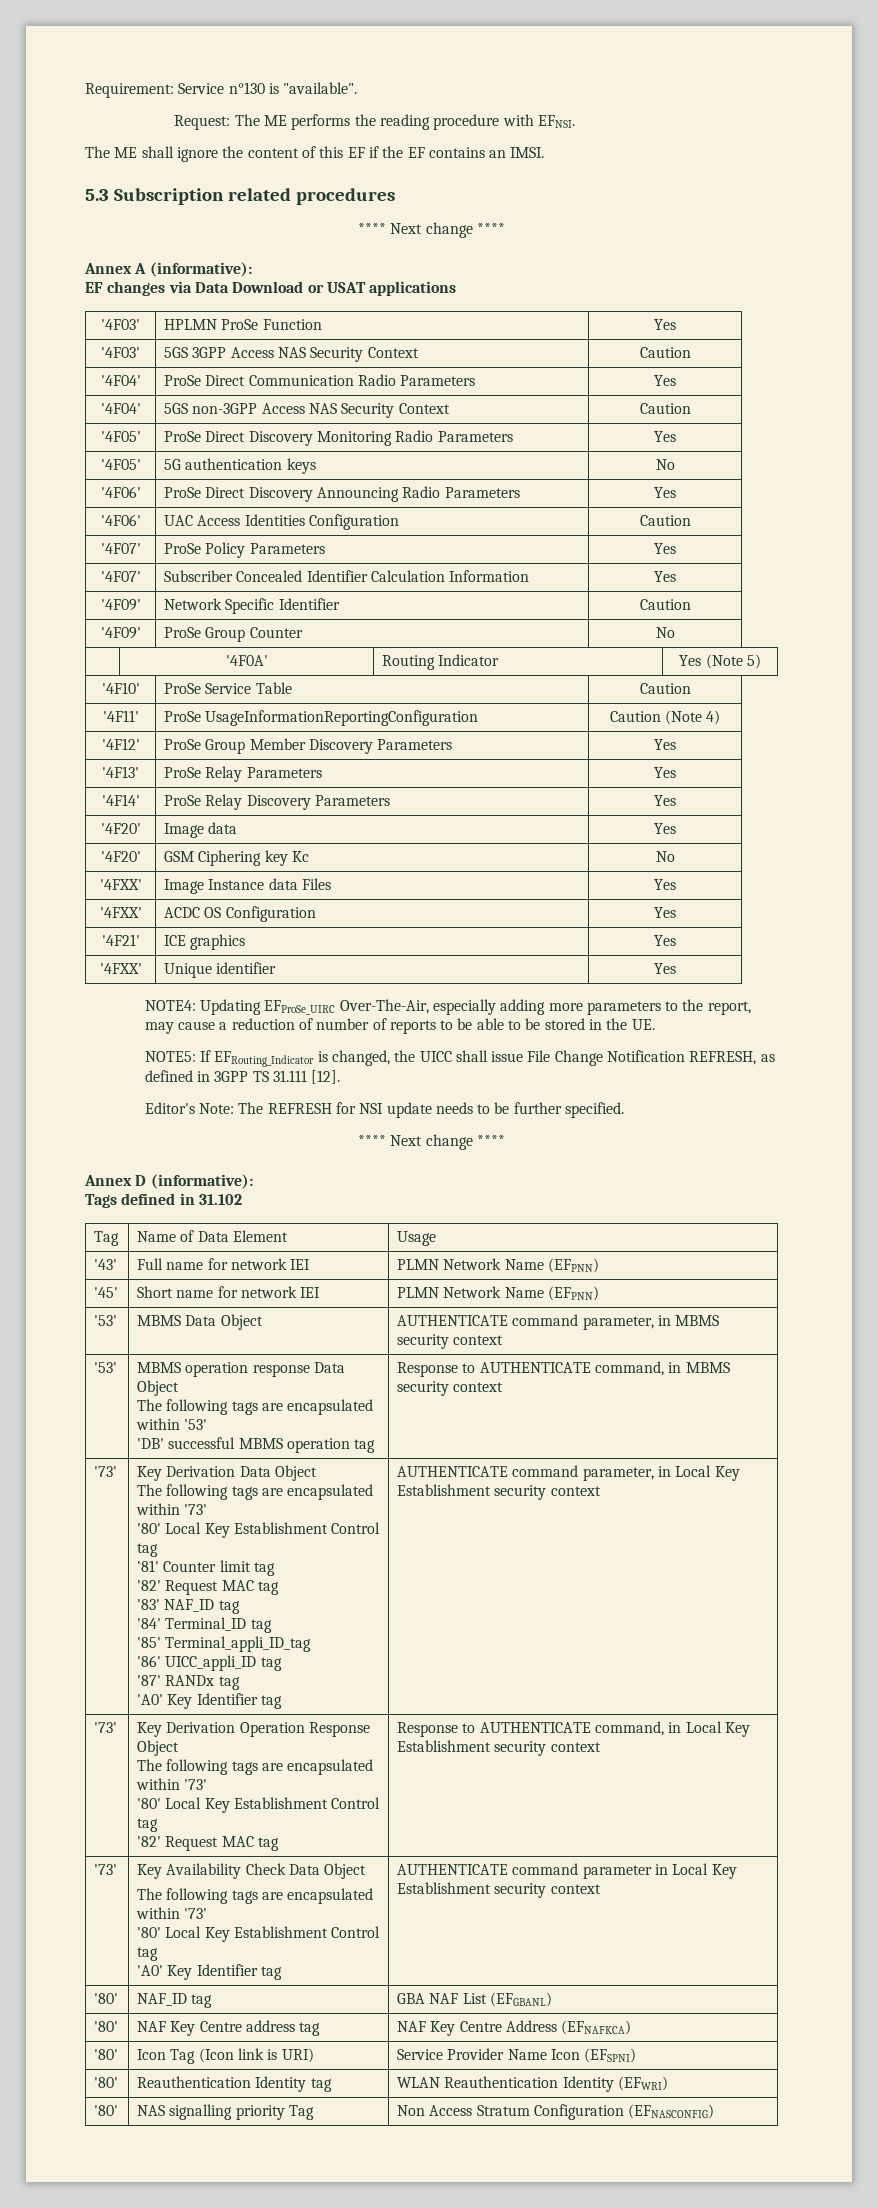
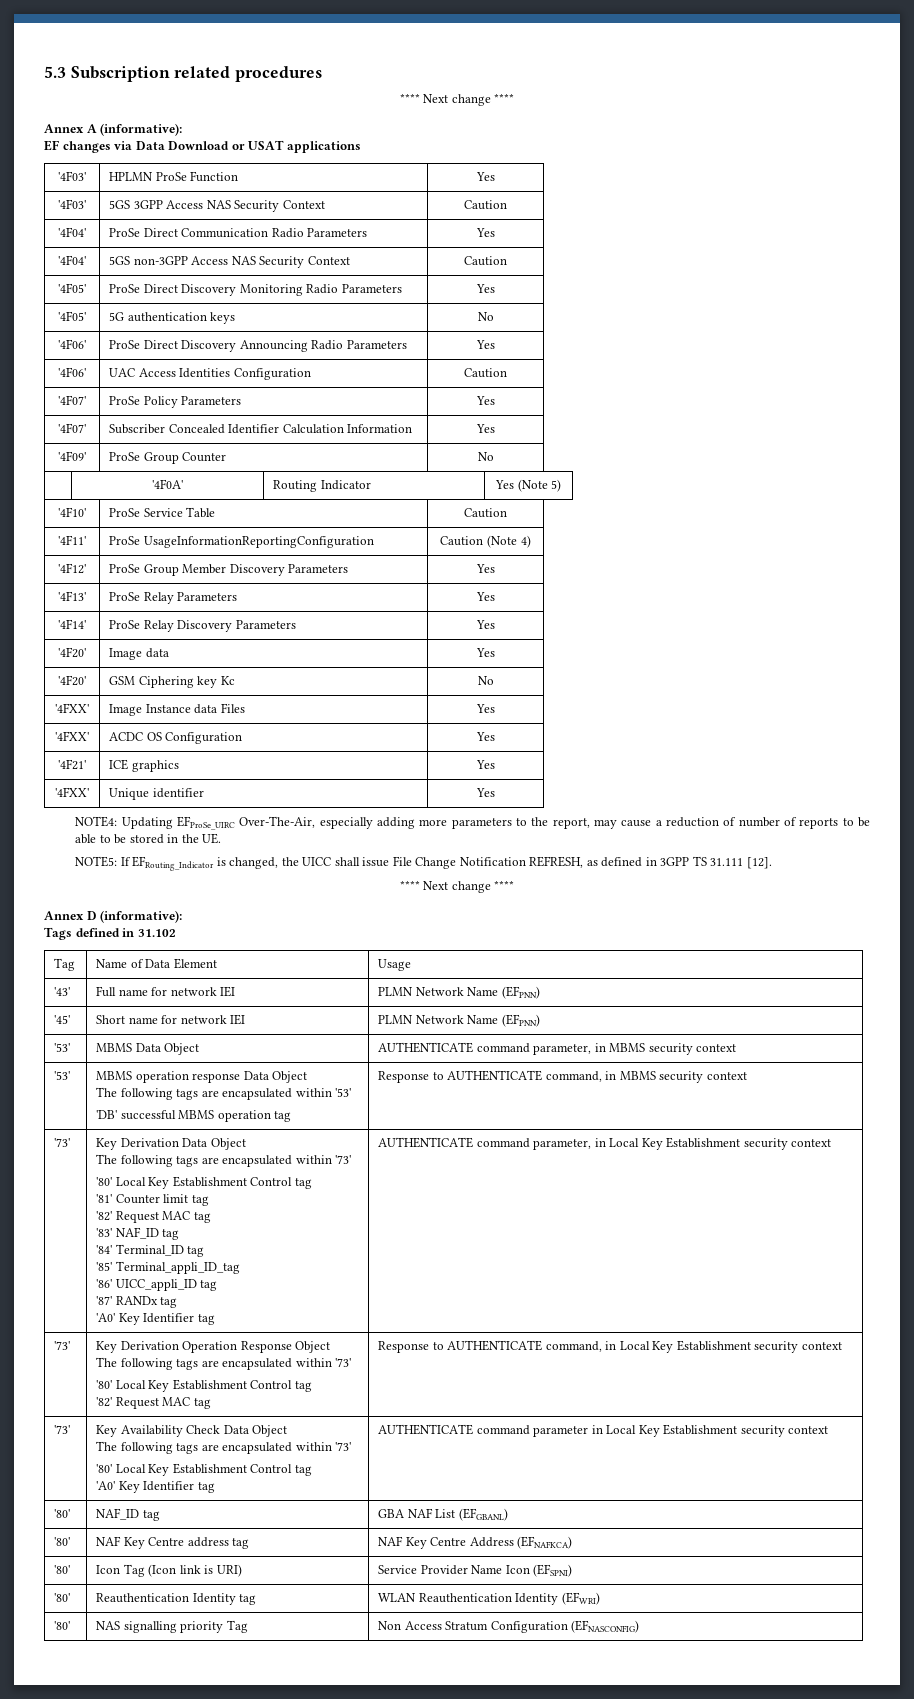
- Requirement: Service n°130 is "available".
- Request: The ME performs the reading procedure with EFNSI.
- The ME shall ignore the content of this EF if the EF contains an IMSI.
- '4F09' | Network Specific Identifier | Caution
- Editor's Note: The REFRESH for NSI update needs to be further specified.

